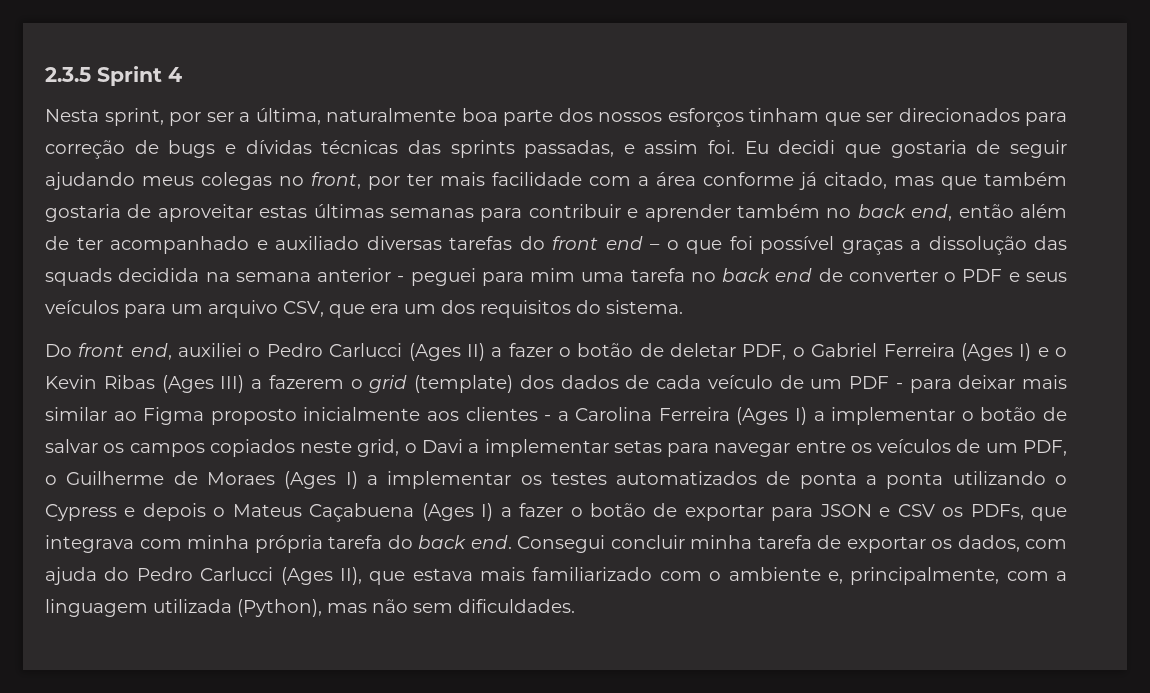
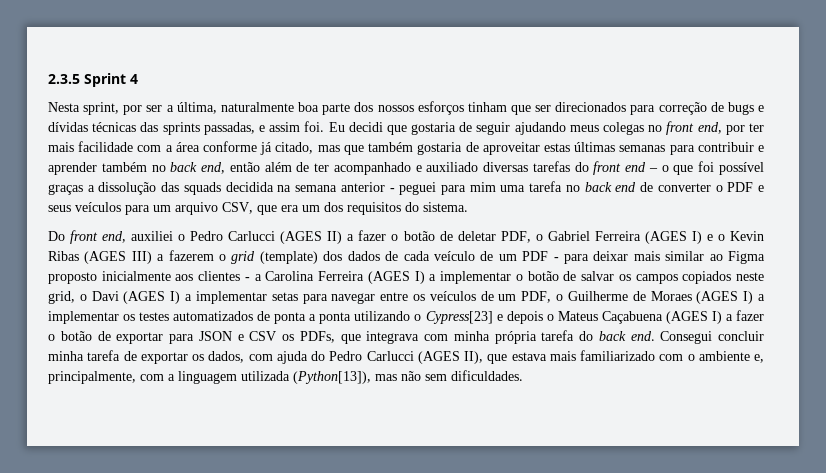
- Eu decidi que gostaria de seguir ajudando meus colegas no front, por ter mais facilidade com a área conforme já citado, mas que também gostaria de aproveitar estas últimas semanas para contribuir e aprender também no back end, então além de ter acompanhado e auxiliado diversas tarefas do front end – o que foi possível graças a dissolução das squads decidida na semana anterior - peguei para mim uma tarefa no back end de converter o PDF e seus veículos para um arquivo CSV, que era um dos requisitos do sistema.
+ Eu decidi que gostaria de seguir ajudando meus colegas no front end, por ter mais facilidade com a área conforme já citado, mas que também gostaria de aproveitar estas últimas semanas para contribuir e aprender também no back end, então além de ter acompanhado e auxiliado diversas tarefas do front end – o que foi possível graças a dissolução das squads decidida na semana anterior - peguei para mim uma tarefa no back end de converter o PDF e seus veículos para um arquivo CSV, que era um dos requisitos do sistema.
- Do front end, auxiliei o Pedro Carlucci (Ages II) a fazer o botão de deletar PDF, o Gabriel Ferreira (Ages I) e o Kevin Ribas (Ages III) a fazerem o grid (template) dos dados de cada veículo de um PDF - para deixar mais similar ao Figma proposto inicialmente aos clientes - a Carolina Ferreira (Ages I) a implementar o botão de salvar os campos copiados neste grid, o Davi a implementar setas para navegar entre os veículos de um PDF, o Guilherme de Moraes (Ages I) a implementar os testes automatizados de ponta a ponta utilizando o Cypress e depois o Mateus Caçabuena (Ages I) a fazer o botão de exportar para JSON e CSV os PDFs, que integrava com minha própria tarefa do back end.
+ Do front end, auxiliei o Pedro Carlucci (AGES II) a fazer o botão de deletar PDF, o Gabriel Ferreira (AGES I) e o Kevin Ribas (AGES III) a fazerem o grid (template) dos dados de cada veículo de um PDF - para deixar mais similar ao Figma proposto inicialmente aos clientes - a Carolina Ferreira (AGES I) a implementar o botão de salvar os campos copiados neste grid, o Davi (AGES I) a implementar setas para navegar entre os veículos de um PDF, o Guilherme de Moraes (AGES I) a implementar os testes automatizados de ponta a ponta utilizando o Cypress[23] e depois o Mateus Caçabuena (AGES I) a fazer o botão de exportar para JSON e CSV os PDFs, que integrava com minha própria tarefa do back end.
- Consegui concluir minha tarefa de exportar os dados, com ajuda do Pedro Carlucci (Ages II), que estava mais familiarizado com o ambiente e, principalmente, com a linguagem utilizada (Python), mas não sem dificuldades.
+ Consegui concluir minha tarefa de exportar os dados, com ajuda do Pedro Carlucci (AGES II), que estava mais familiarizado com o ambiente e, principalmente, com a linguagem utilizada (Python[13]), mas não sem dificuldades.

